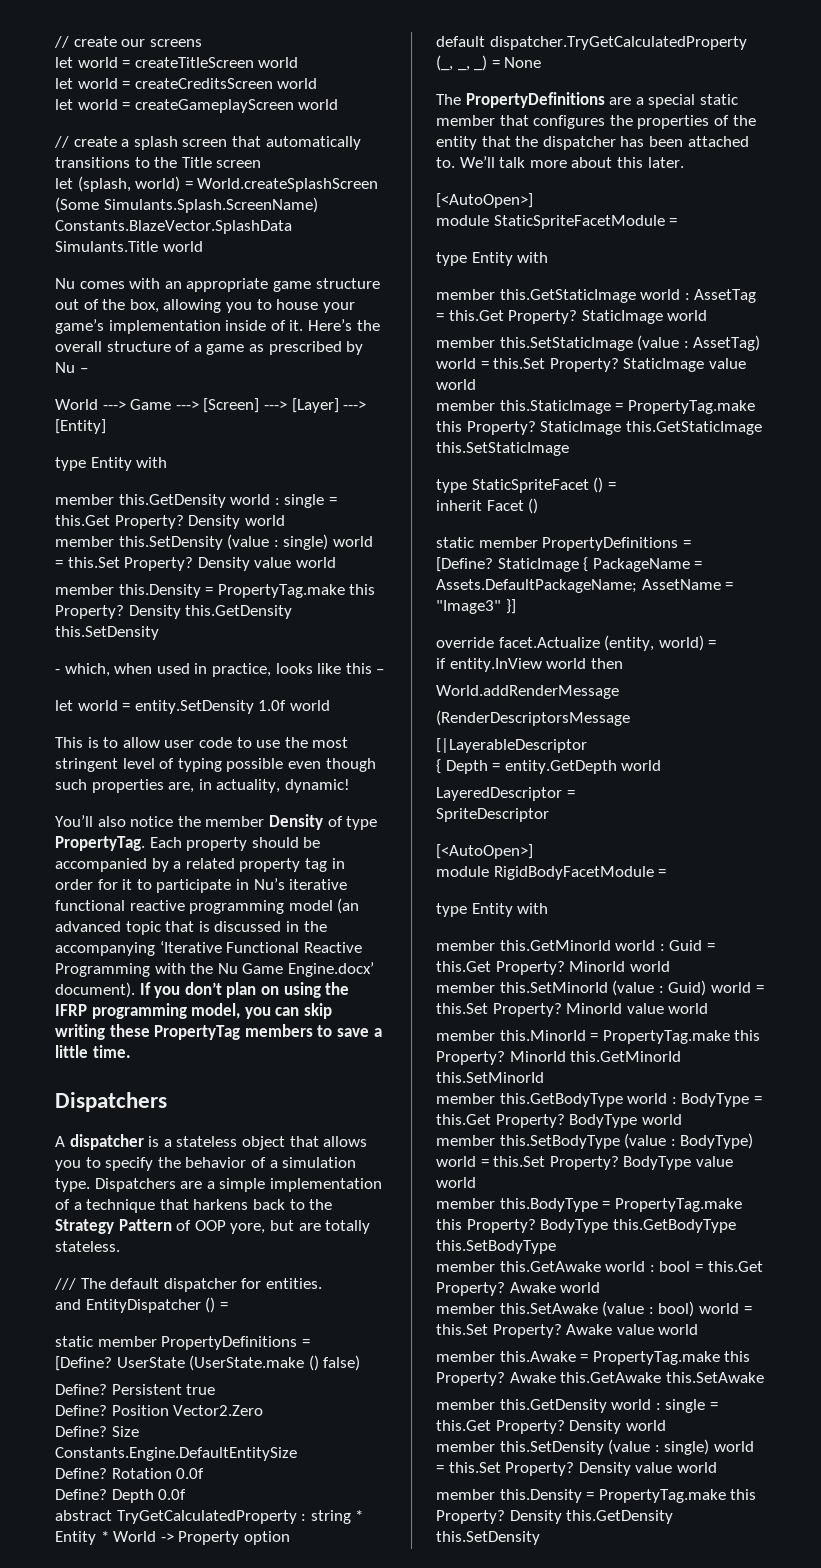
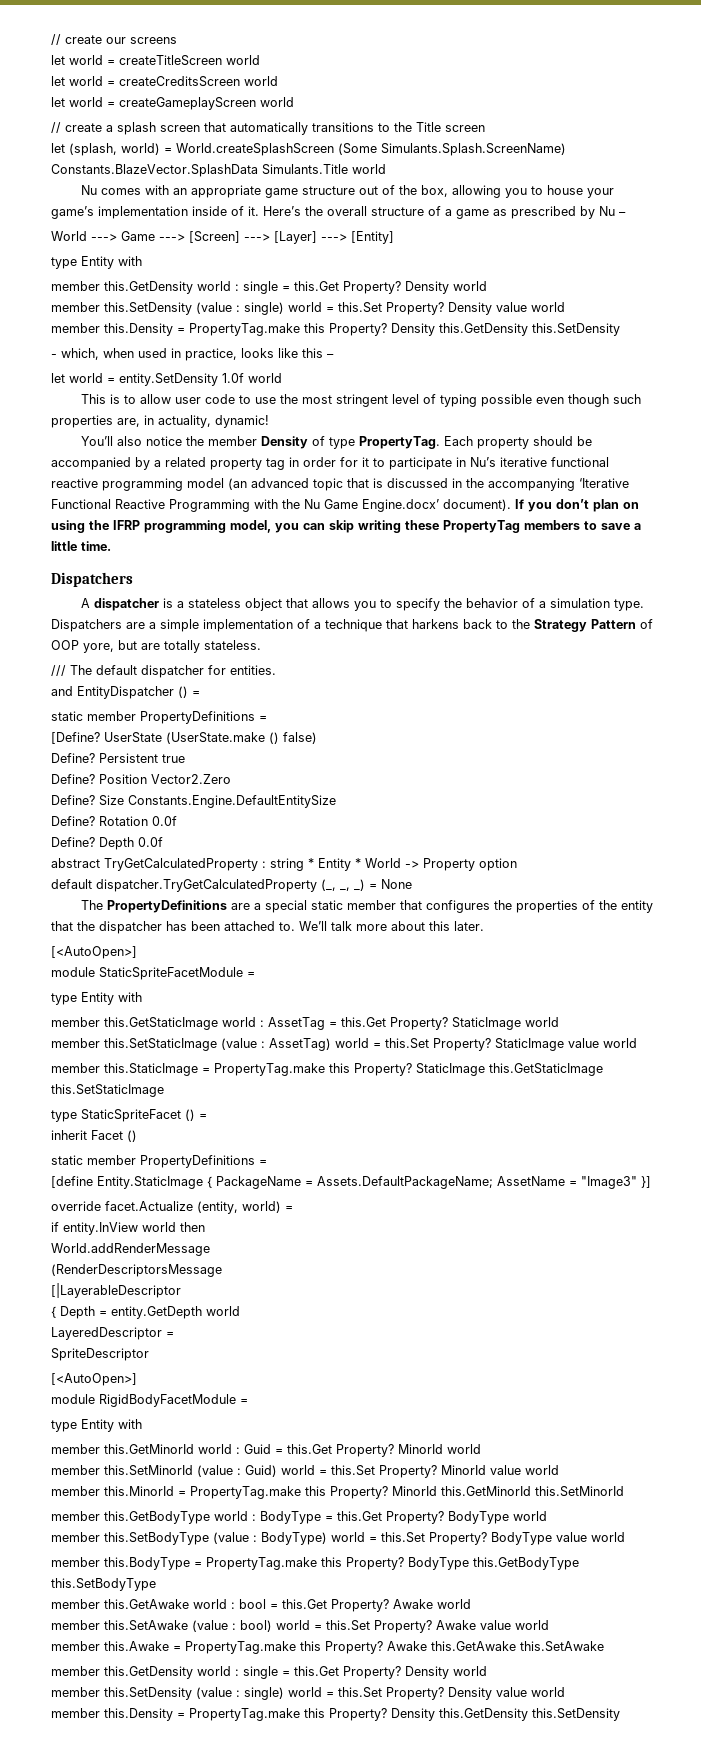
- [Define? StaticImage { PackageName = Assets.DefaultPackageName; AssetName = "Image3" }]
+ [define Entity.StaticImage { PackageName = Assets.DefaultPackageName; AssetName = "Image3" }]

